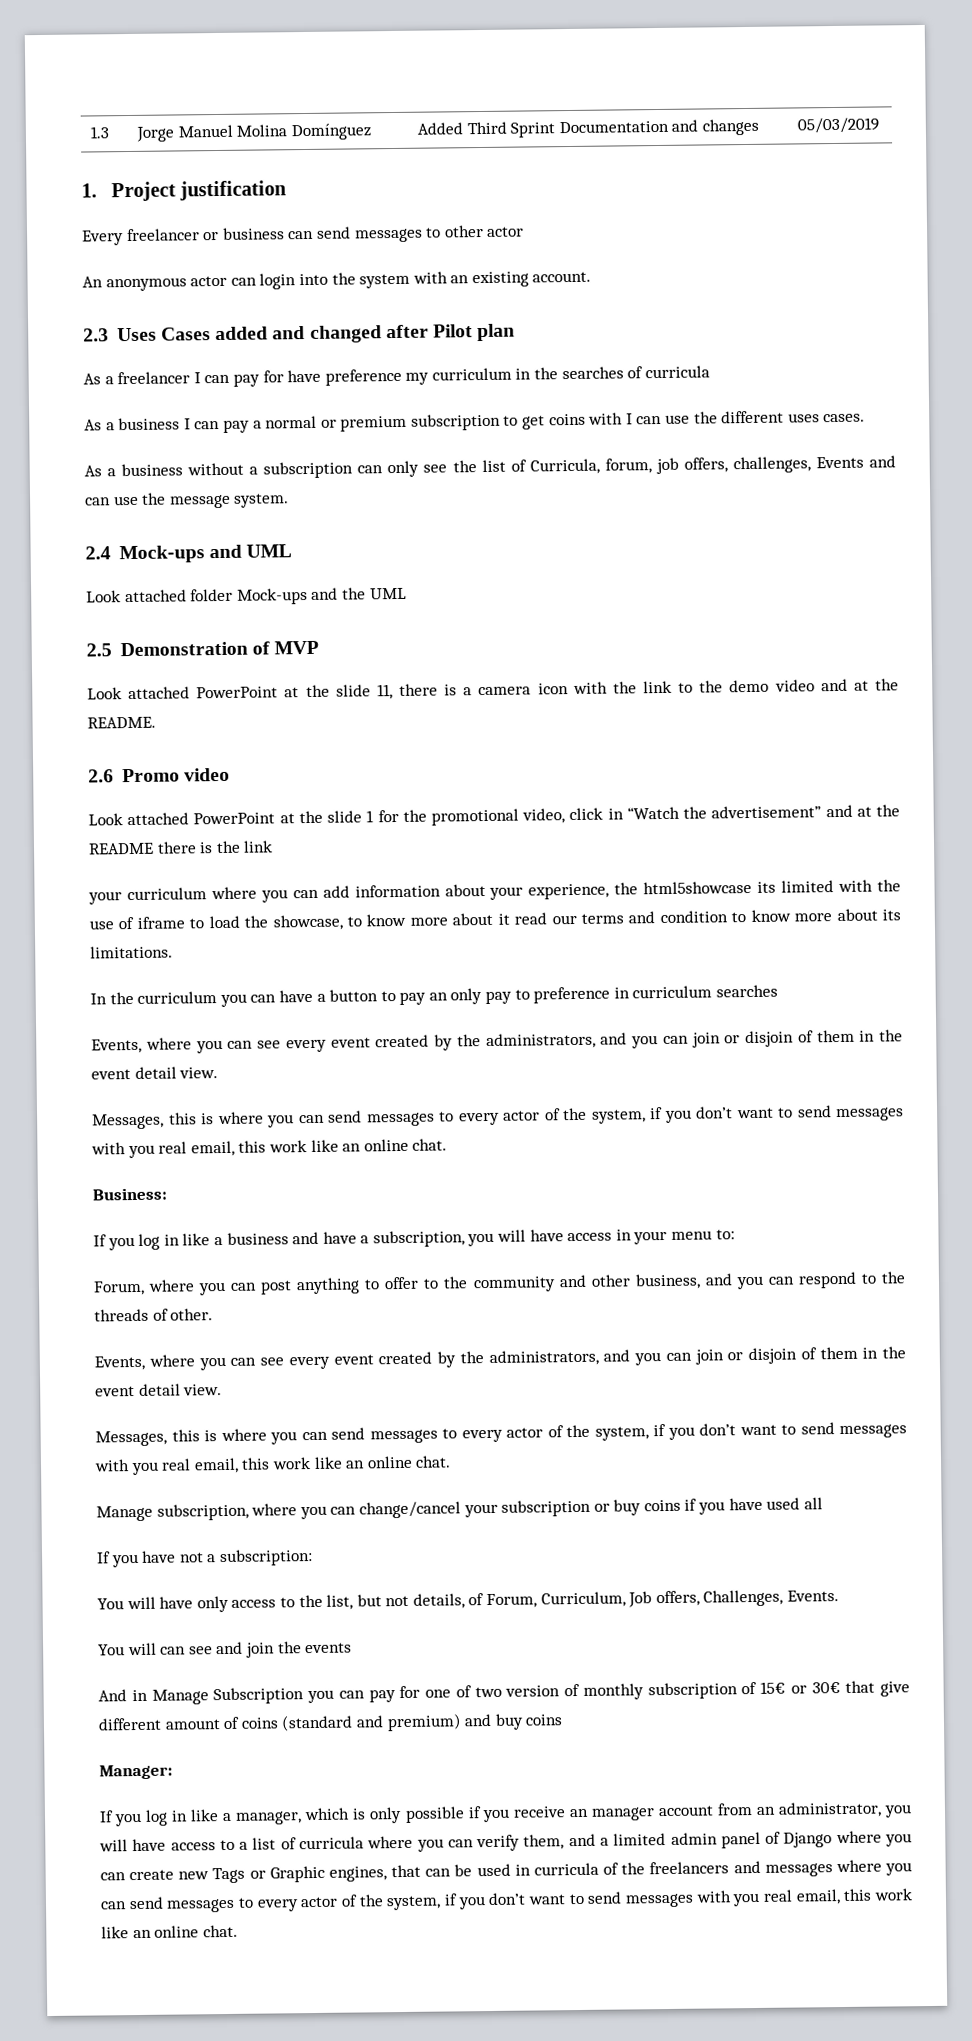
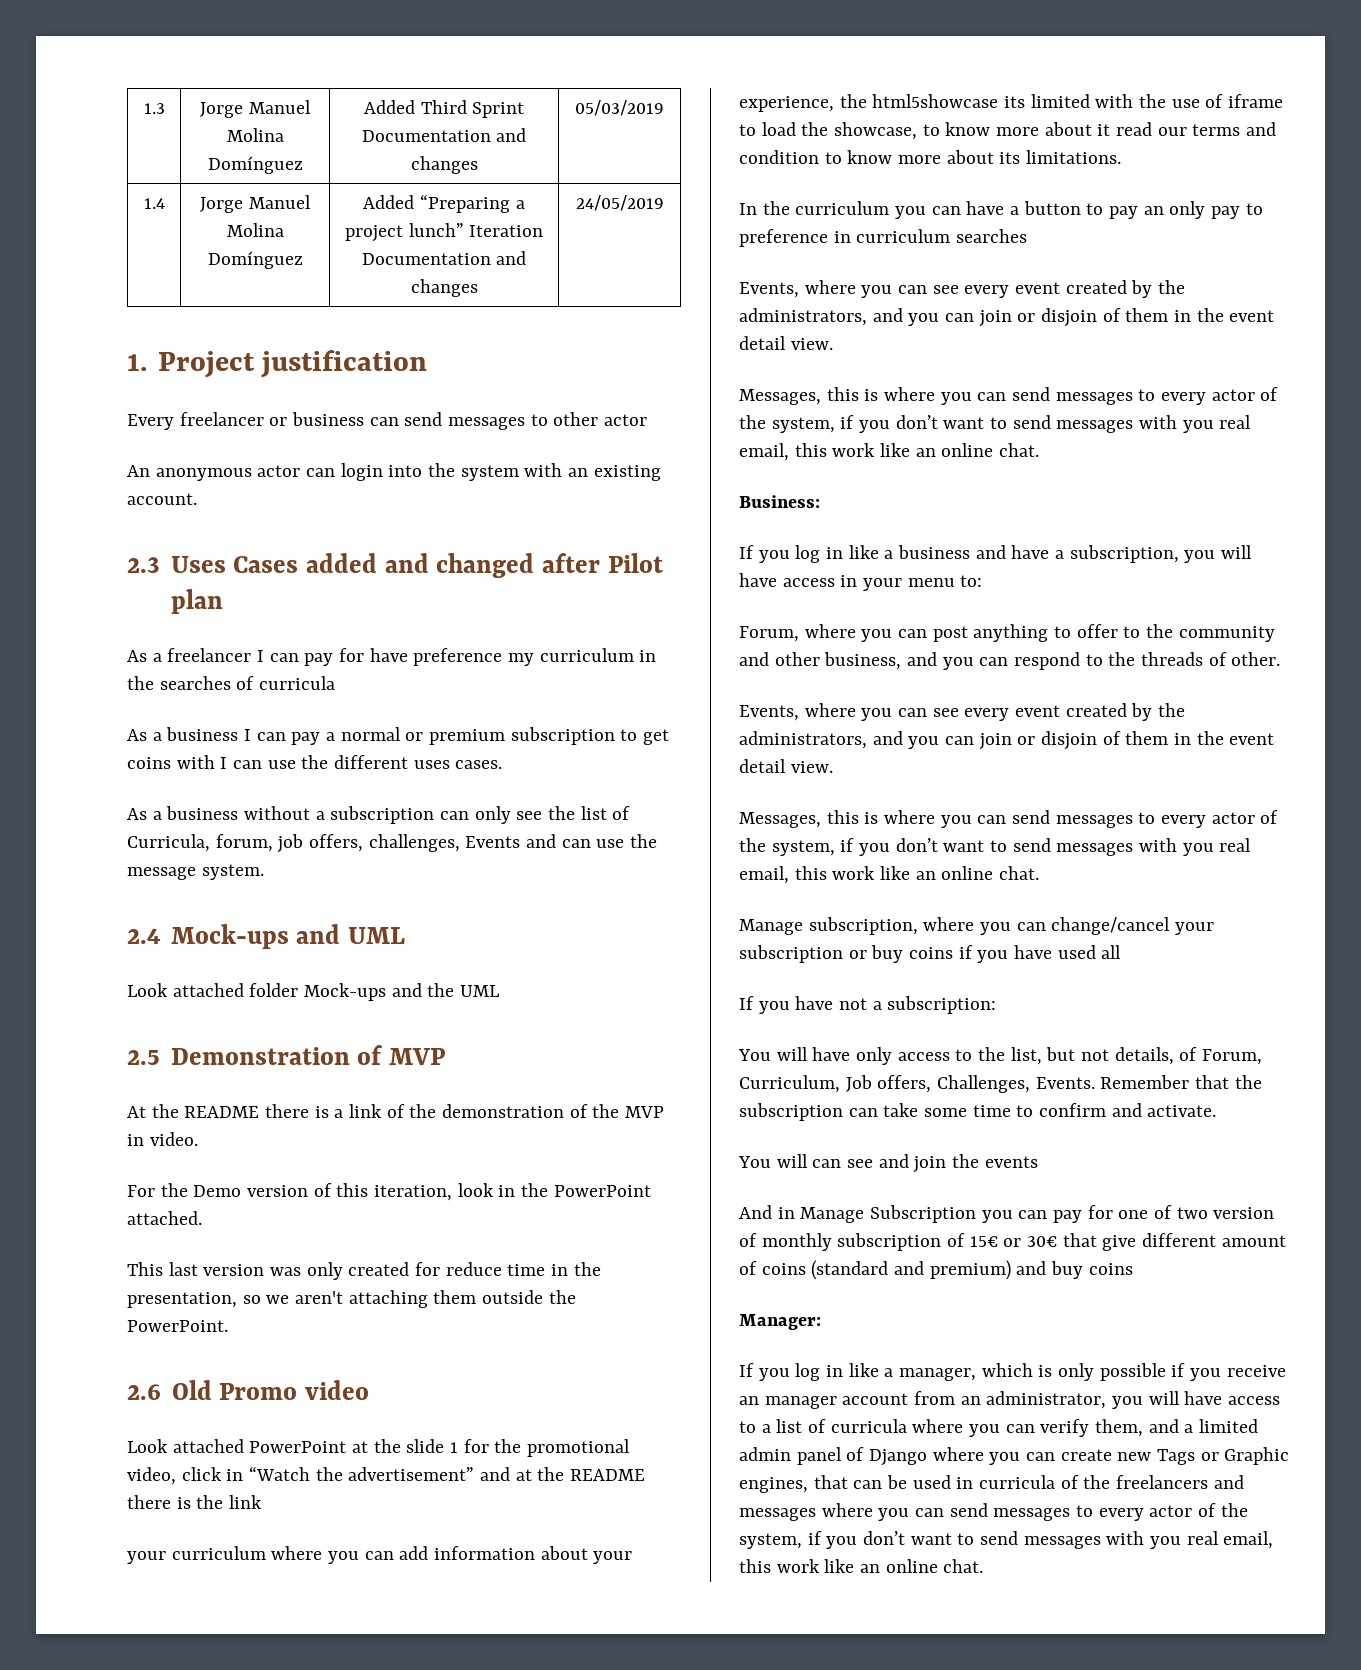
+ 1.4 | Jorge Manuel Molina Domínguez | Added “Preparing a project lunch” Iteration Documentation and changes | 24/05/2019
- Look attached PowerPoint at the slide 11, there is a camera icon with the link to the demo video and at the README.
+ At the README there is a link of the demonstration of the MVP in video.
+ For the Demo version of this iteration, look in the PowerPoint attached.
+ This last version was only created for reduce time in the presentation, so we aren't attaching them outside the PowerPoint.
- 2.6 Promo video
+ 2.6 Old Promo video
+ Remember that the subscription can take some time to confirm and activate.

